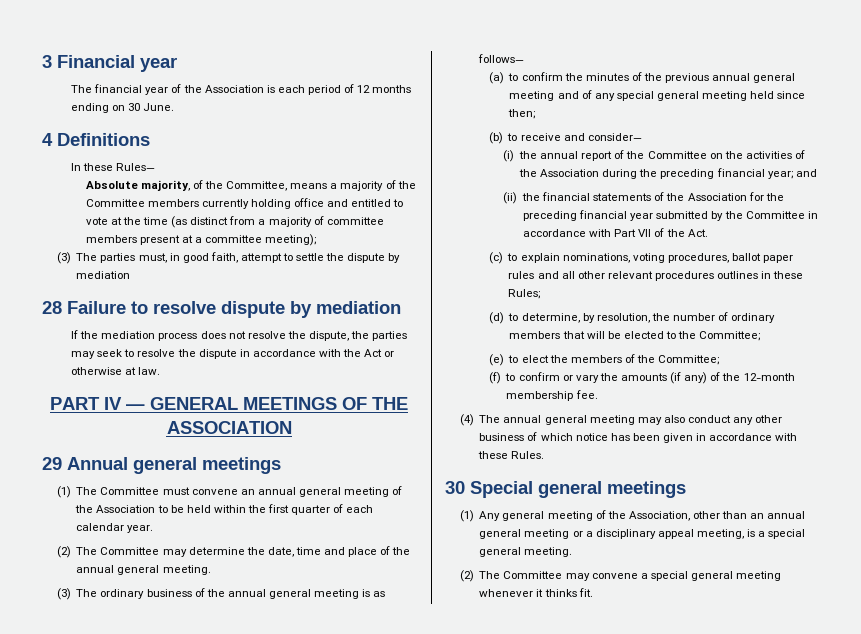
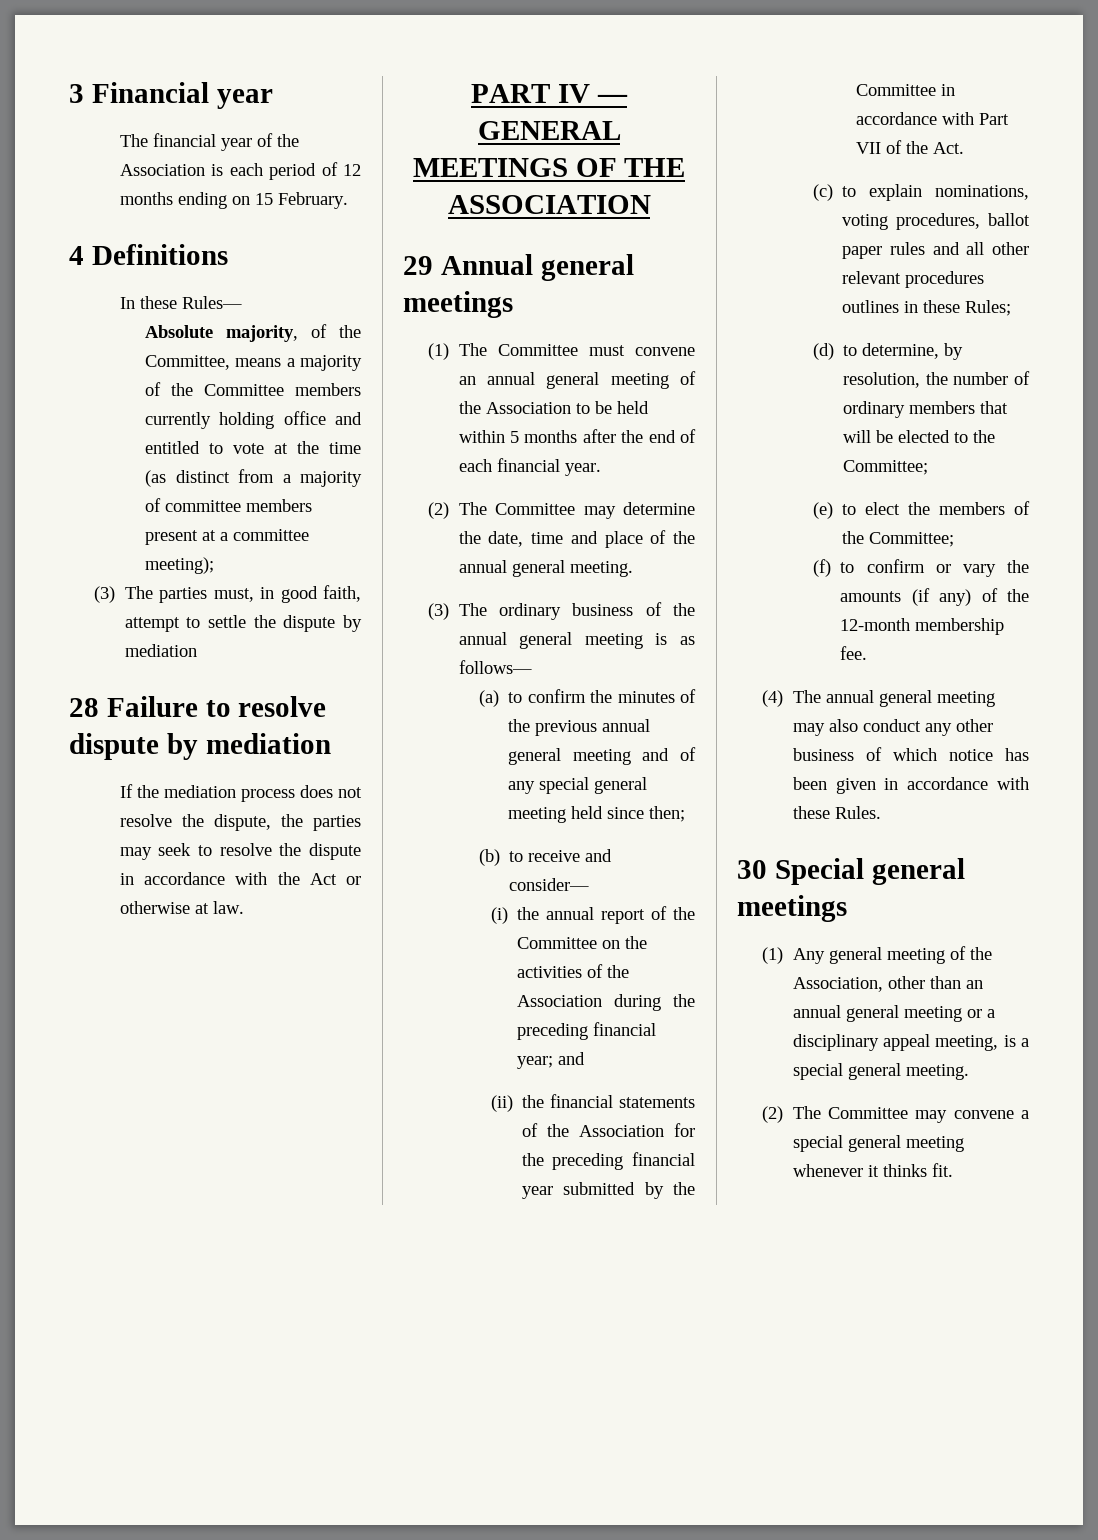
- The financial year of the Association is each period of 12 months ending on 30 June.
+ The financial year of the Association is each period of 12 months ending on 15 February.
- (1) The Committee must convene an annual general meeting of the Association to be held within the first quarter of each calendar year.
+ (1) The Committee must convene an annual general meeting of the Association to be held within 5 months after the end of each financial year.

